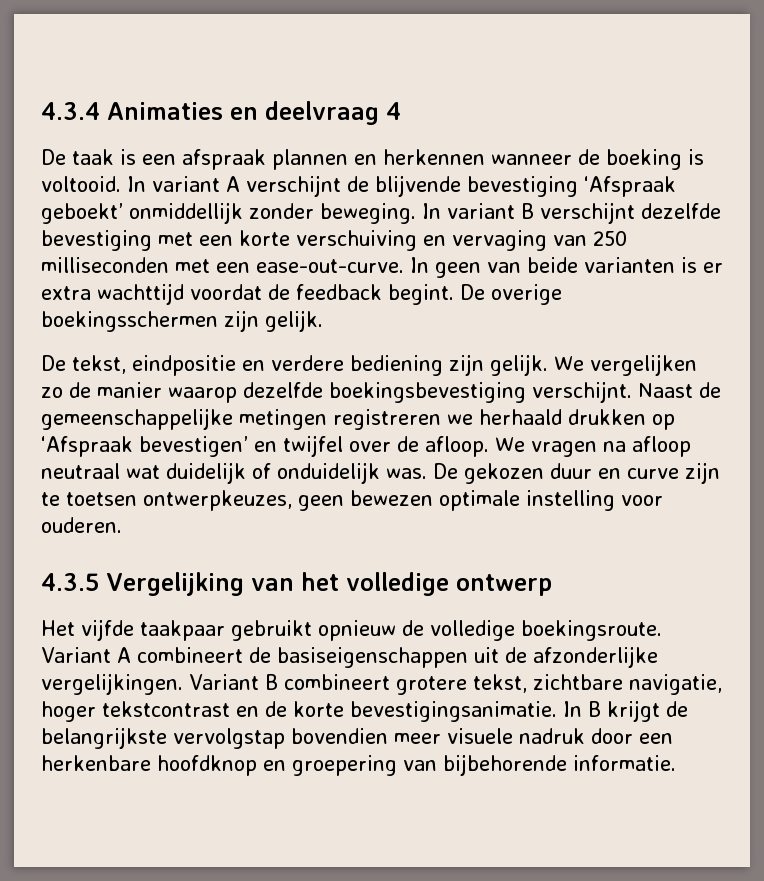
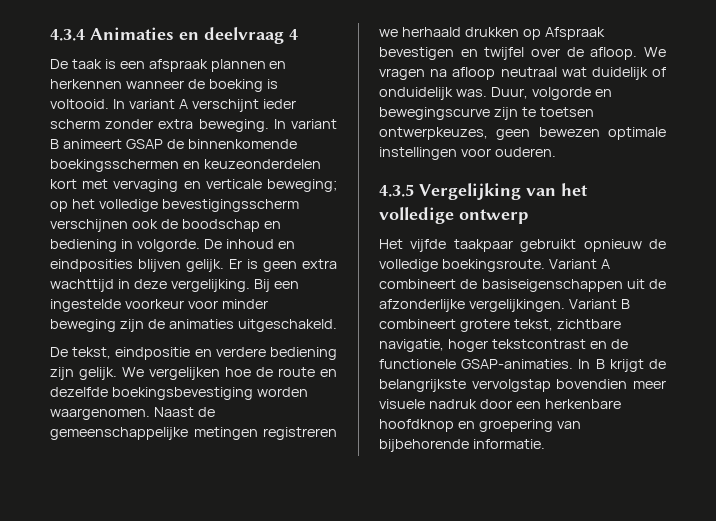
- In variant A verschijnt de blijvende bevestiging ‘Afspraak geboekt’ onmiddellijk zonder beweging. In variant B verschijnt dezelfde bevestiging met een korte verschuiving en vervaging van 250 milliseconden met een ease-out-curve. In geen van beide varianten is er extra wachttijd voordat de feedback begint. De overige boekingsschermen zijn gelijk.
+ In variant A verschijnt ieder scherm zonder extra beweging. In variant B animeert GSAP de binnenkomende boekingsschermen en keuzeonderdelen kort met vervaging en verticale beweging; op het volledige bevestigingsscherm verschijnen ook de boodschap en bediening in volgorde. De inhoud en eindposities blijven gelijk. Er is geen extra wachttijd in deze vergelijking. Bij een ingestelde voorkeur voor minder beweging zijn de animaties uitgeschakeld.
- We vergelijken zo de manier waarop dezelfde boekingsbevestiging verschijnt.
+ We vergelijken hoe de route en dezelfde boekingsbevestiging worden waargenomen.
- Naast de gemeenschappelijke metingen registreren we herhaald drukken op ‘Afspraak bevestigen’ en twijfel over de afloop.
+ Naast de gemeenschappelijke metingen registreren we herhaald drukken op Afspraak bevestigen en twijfel over de afloop.
- De gekozen duur en curve zijn te toetsen ontwerpkeuzes, geen bewezen optimale instelling voor ouderen.
+ Duur, volgorde en bewegingscurve zijn te toetsen ontwerpkeuzes, geen bewezen optimale instellingen voor ouderen.
- Variant B combineert grotere tekst, zichtbare navigatie, hoger tekstcontrast en de korte bevestigingsanimatie.
+ Variant B combineert grotere tekst, zichtbare navigatie, hoger tekstcontrast en de functionele GSAP-animaties.

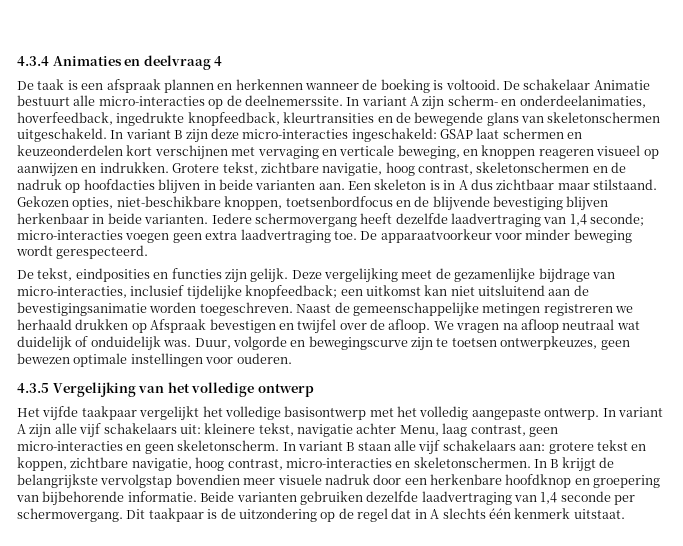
- In variant A verschijnt ieder scherm zonder extra beweging. In variant B animeert GSAP de binnenkomende boekingsschermen en keuzeonderdelen kort met vervaging en verticale beweging; op het volledige bevestigingsscherm verschijnen ook de boodschap en bediening in volgorde. De inhoud en eindposities blijven gelijk. Er is geen extra wachttijd in deze vergelijking. Bij een ingestelde voorkeur voor minder beweging zijn de animaties uitgeschakeld.
- De tekst, eindpositie en verdere bediening zijn gelijk. We vergelijken hoe de route en dezelfde boekingsbevestiging worden waargenomen.
+ De schakelaar Animatie bestuurt alle micro-interacties op de deelnemerssite. In variant A zijn scherm- en onderdeelanimaties, hoverfeedback, ingedrukte knopfeedback, kleurtransities en de bewegende glans van skeletonschermen uitgeschakeld. In variant B zijn deze micro-interacties ingeschakeld: GSAP laat schermen en keuzeonderdelen kort verschijnen met vervaging en verticale beweging, en knoppen reageren visueel op aanwijzen en indrukken. Grotere tekst, zichtbare navigatie, hoog contrast, skeletonschermen en de nadruk op hoofdacties blijven in beide varianten aan. Een skeleton is in A dus zichtbaar maar stilstaand. Gekozen opties, niet-beschikbare knoppen, toetsenbordfocus en de blijvende bevestiging blijven herkenbaar in beide varianten. Iedere schermovergang heeft dezelfde laadvertraging van 1,4 seconde; micro-interacties voegen geen extra laadvertraging toe. De apparaatvoorkeur voor minder beweging wordt gerespecteerd.
+ De tekst, eindposities en functies zijn gelijk. Deze vergelijking meet de gezamenlijke bijdrage van micro-interacties, inclusief tijdelijke knopfeedback; een uitkomst kan niet uitsluitend aan de bevestigingsanimatie worden toegeschreven.
- Het vijfde taakpaar gebruikt opnieuw de volledige boekingsroute. Variant A combineert de basiseigenschappen uit de afzonderlijke vergelijkingen. Variant B combineert grotere tekst, zichtbare navigatie, hoger tekstcontrast en de functionele GSAP-animaties.
+ Het vijfde taakpaar vergelijkt het volledige basisontwerp met het volledig aangepaste ontwerp. In variant A zijn alle vijf schakelaars uit: kleinere tekst, navigatie achter Menu, laag contrast, geen micro-interacties en geen skeletonscherm. In variant B staan alle vijf schakelaars aan: grotere tekst en koppen, zichtbare navigatie, hoog contrast, micro-interacties en skeletonschermen.
+ Beide varianten gebruiken dezelfde laadvertraging van 1,4 seconde per schermovergang. Dit taakpaar is de uitzondering op de regel dat in A slechts één kenmerk uitstaat.

